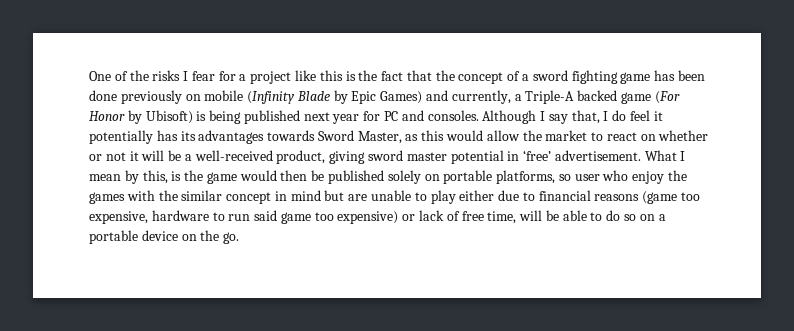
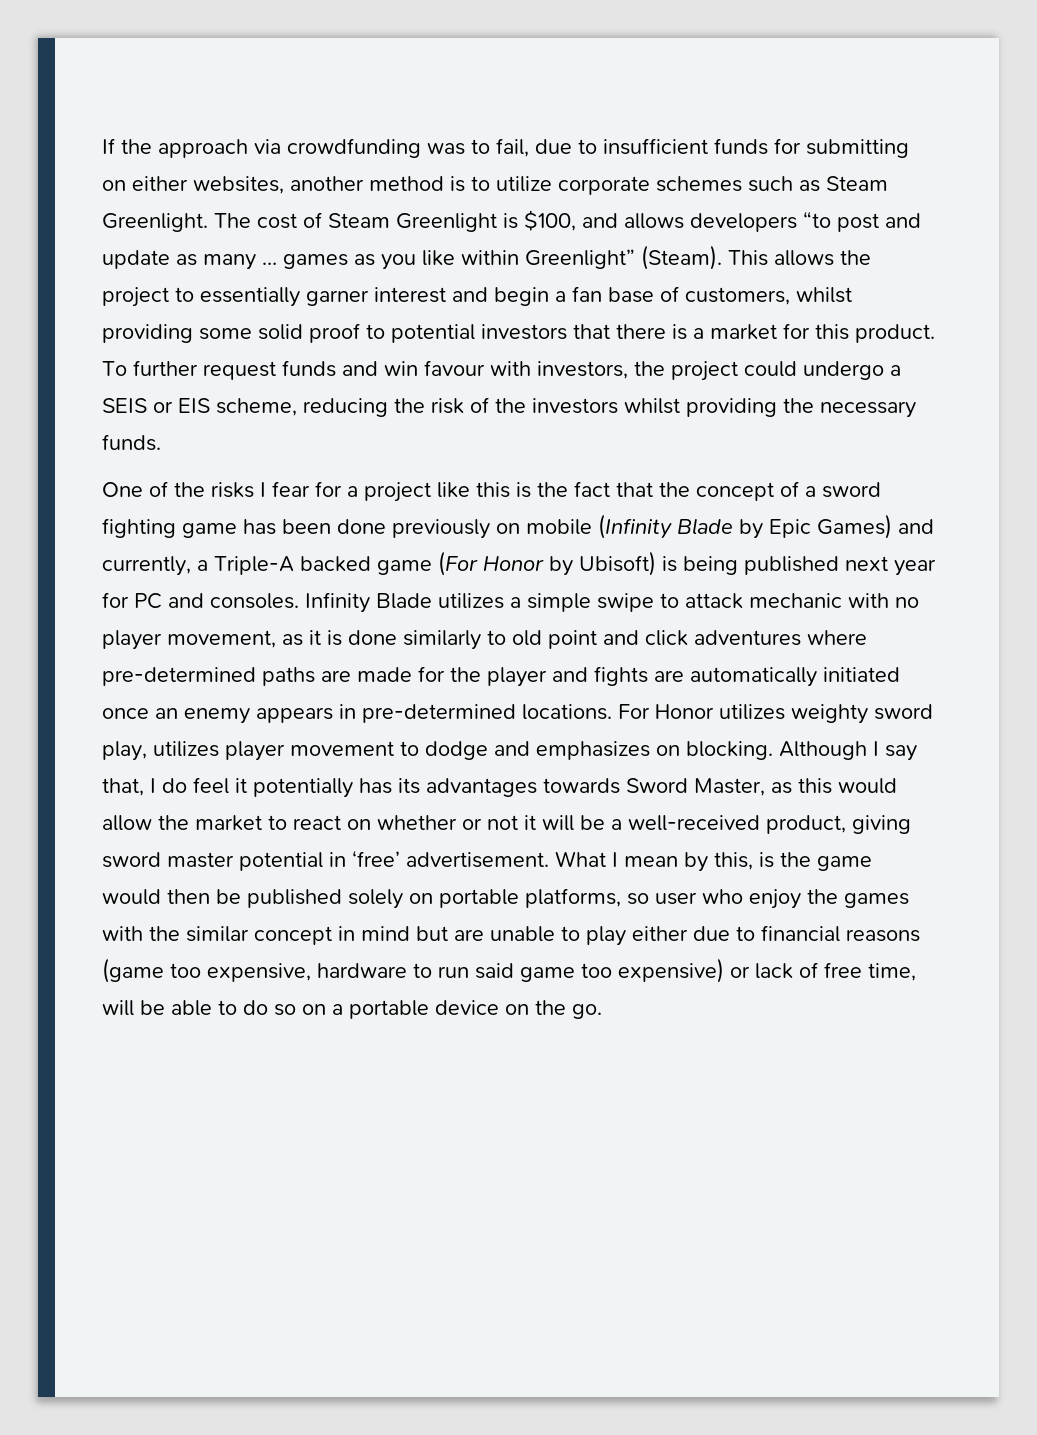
+ If the approach via crowdfunding was to fail, due to insufficient funds for submitting on either websites, another method is to utilize corporate schemes such as Steam Greenlight. The cost of Steam Greenlight is $100, and allows developers “to post and update as many … games as you like within Greenlight” (Steam). This allows the project to essentially garner interest and begin a fan base of customers, whilst providing some solid proof to potential investors that there is a market for this product. To further request funds and win favour with investors, the project could undergo a SEIS or EIS scheme, reducing the risk of the investors whilst providing the necessary funds.
+ Infinity Blade utilizes a simple swipe to attack mechanic with no player movement, as it is done similarly to old point and click adventures where pre-determined paths are made for the player and fights are automatically initiated once an enemy appears in pre-determined locations. For Honor utilizes weighty sword play, utilizes player movement to dodge and emphasizes on blocking.

